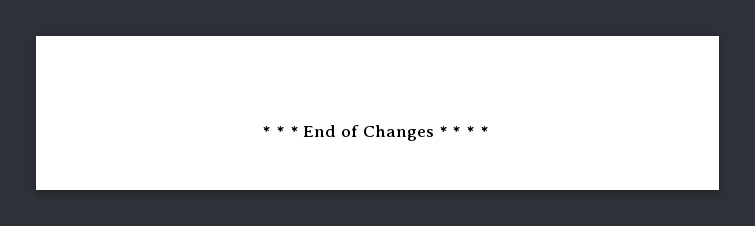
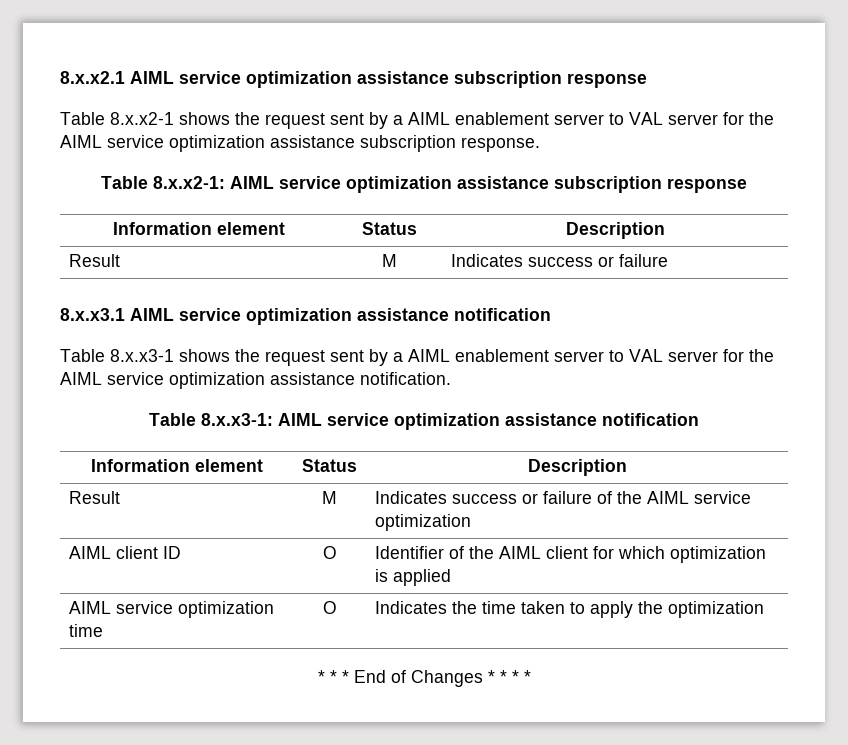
+ 8.x.x2.1 AIML service optimization assistance subscription response
+ Table 8.x.x2-1 shows the request sent by a AIML enablement server to VAL server for the AIML service optimization assistance subscription response.
+ Table 8.x.x2-1: AIML service optimization assistance subscription response
+ Information element | Status | Description
+ Result | M | Indicates success or failure
+ 8.x.x3.1 AIML service optimization assistance notification
+ Table 8.x.x3-1 shows the request sent by a AIML enablement server to VAL server for the AIML service optimization assistance notification.
+ Table 8.x.x3-1: AIML service optimization assistance notification
+ Information element | Status | Description
+ Result | M | Indicates success or failure of the AIML service optimization
+ AIML client ID | O | Identifier of the AIML client for which optimization is applied
+ AIML service optimization time | O | Indicates the time taken to apply the optimization

